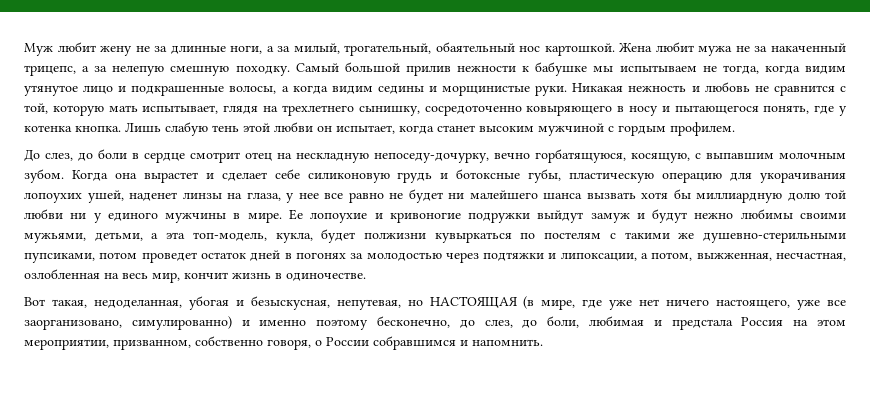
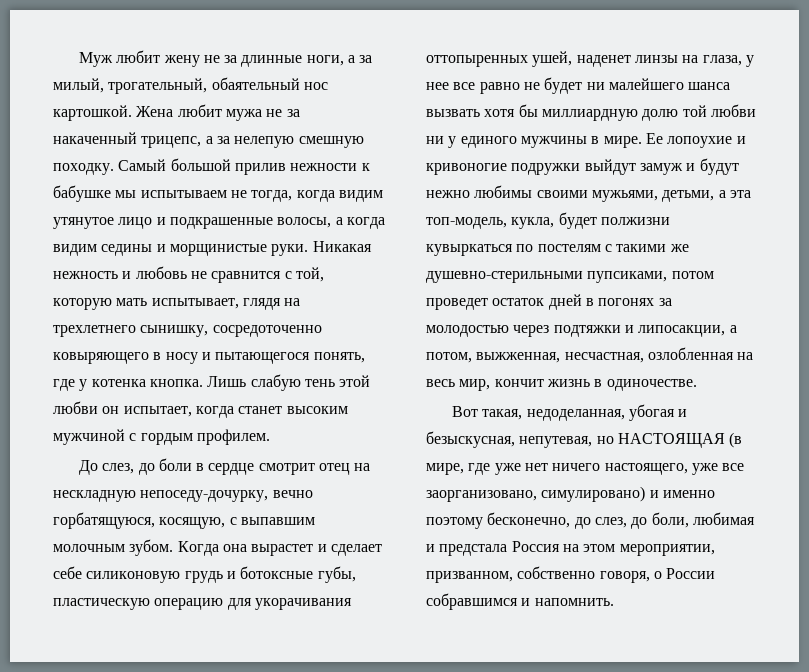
- Когда она вырастет и сделает себе силиконовую грудь и ботоксные губы, пластическую операцию для укорачивания лопоухих ушей, наденет линзы на глаза, у нее все равно не будет ни малейшего шанса вызвать хотя бы миллиардную долю той любви ни у единого мужчины в мире.
+ Когда она вырастет и сделает себе силиконовую грудь и ботоксные губы, пластическую операцию для укорачивания оттопыренных ушей, наденет линзы на глаза, у нее все равно не будет ни малейшего шанса вызвать хотя бы миллиардную долю той любви ни у единого мужчины в мире.
- Ее лопоухие и кривоногие подружки выйдут замуж и будут нежно любимы своими мужьями, детьми, а эта топ-модель, кукла, будет полжизни кувыркаться по постелям с такими же душевно-стерильными пупсиками, потом проведет остаток дней в погонях за молодостью через подтяжки и липоксации, а потом, выжженная, несчастная, озлобленная на весь мир, кончит жизнь в одиночестве.
+ Ее лопоухие и кривоногие подружки выйдут замуж и будут нежно любимы своими мужьями, детьми, а эта топ-модель, кукла, будет полжизни кувыркаться по постелям с такими же душевно-стерильными пупсиками, потом проведет остаток дней в погонях за молодостью через подтяжки и липосакции, а потом, выжженная, несчастная, озлобленная на весь мир, кончит жизнь в одиночестве.
- Вот такая, недоделанная, убогая и безыскусная, непутевая, но НАСТОЯЩАЯ (в мире, где уже нет ничего настоящего, уже все заорганизовано, симулированно) и именно поэтому бесконечно, до слез, до боли, любимая и предстала Россия на этом мероприятии, призванном, собственно говоря, о России собравшимся и напомнить.
+ Вот такая, недоделанная, убогая и безыскусная, непутевая, но НАСТОЯЩАЯ (в мире, где уже нет ничего настоящего, уже все заорганизовано, симулировано) и именно поэтому бесконечно, до слез, до боли, любимая и предстала Россия на этом мероприятии, призванном, собственно говоря, о России собравшимся и напомнить.

